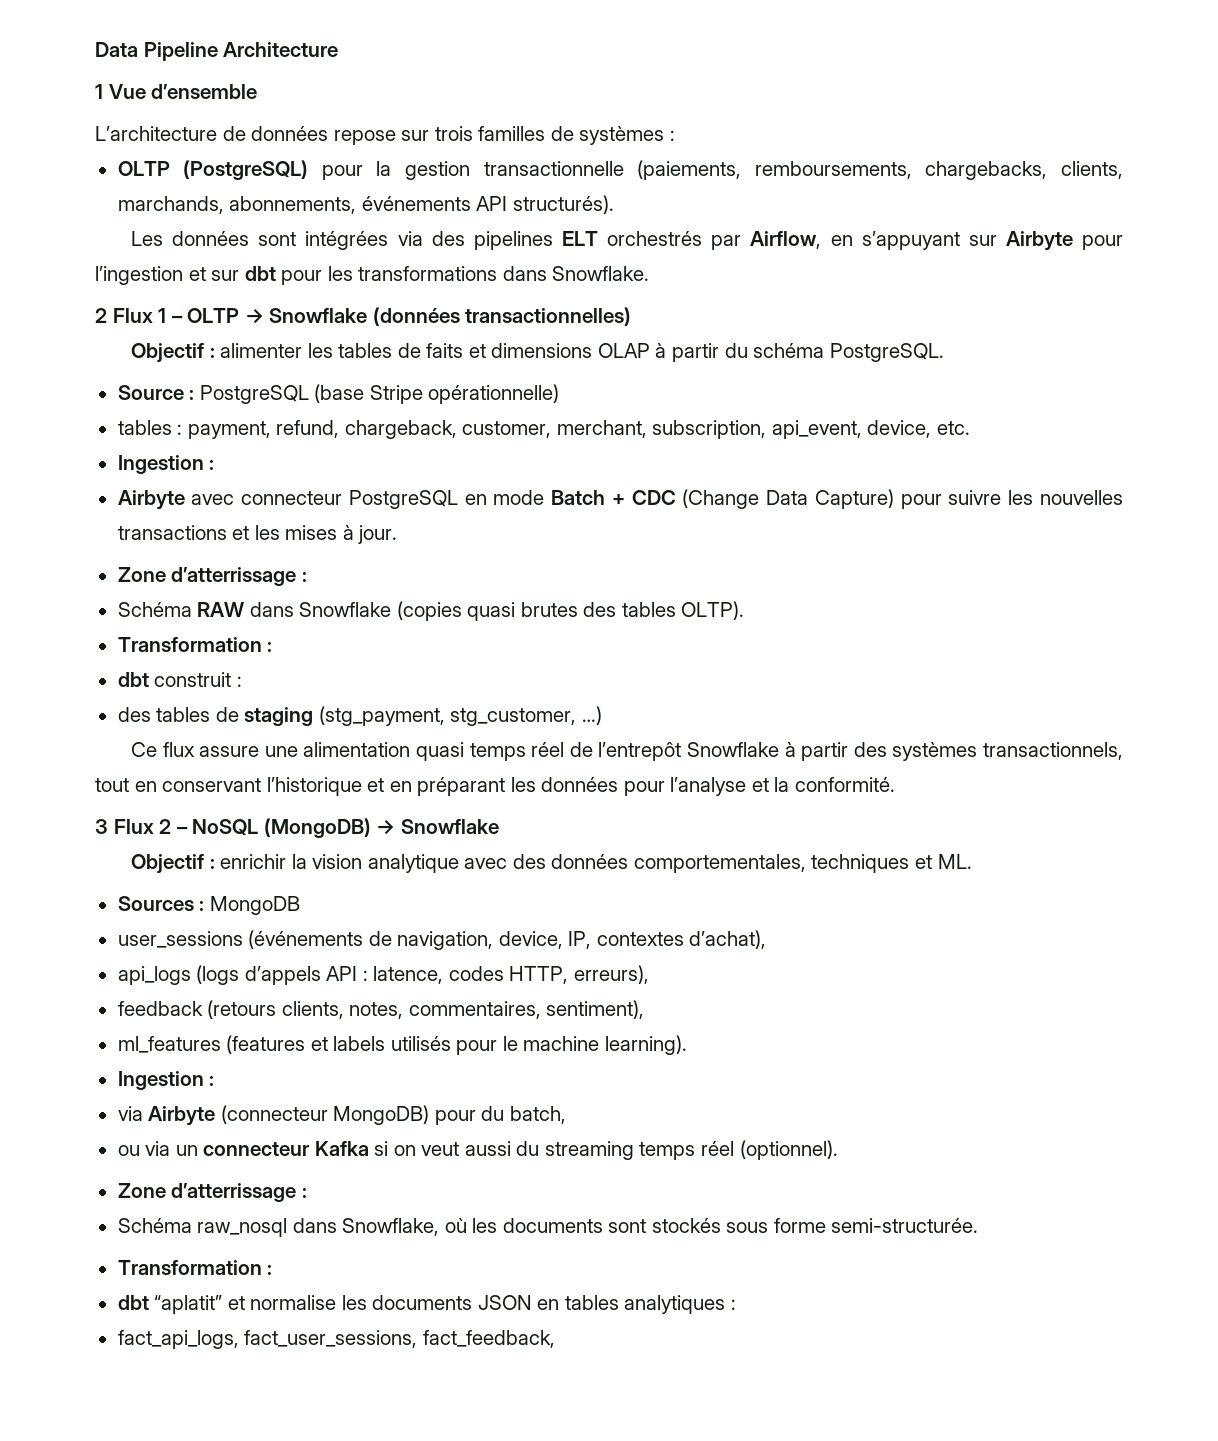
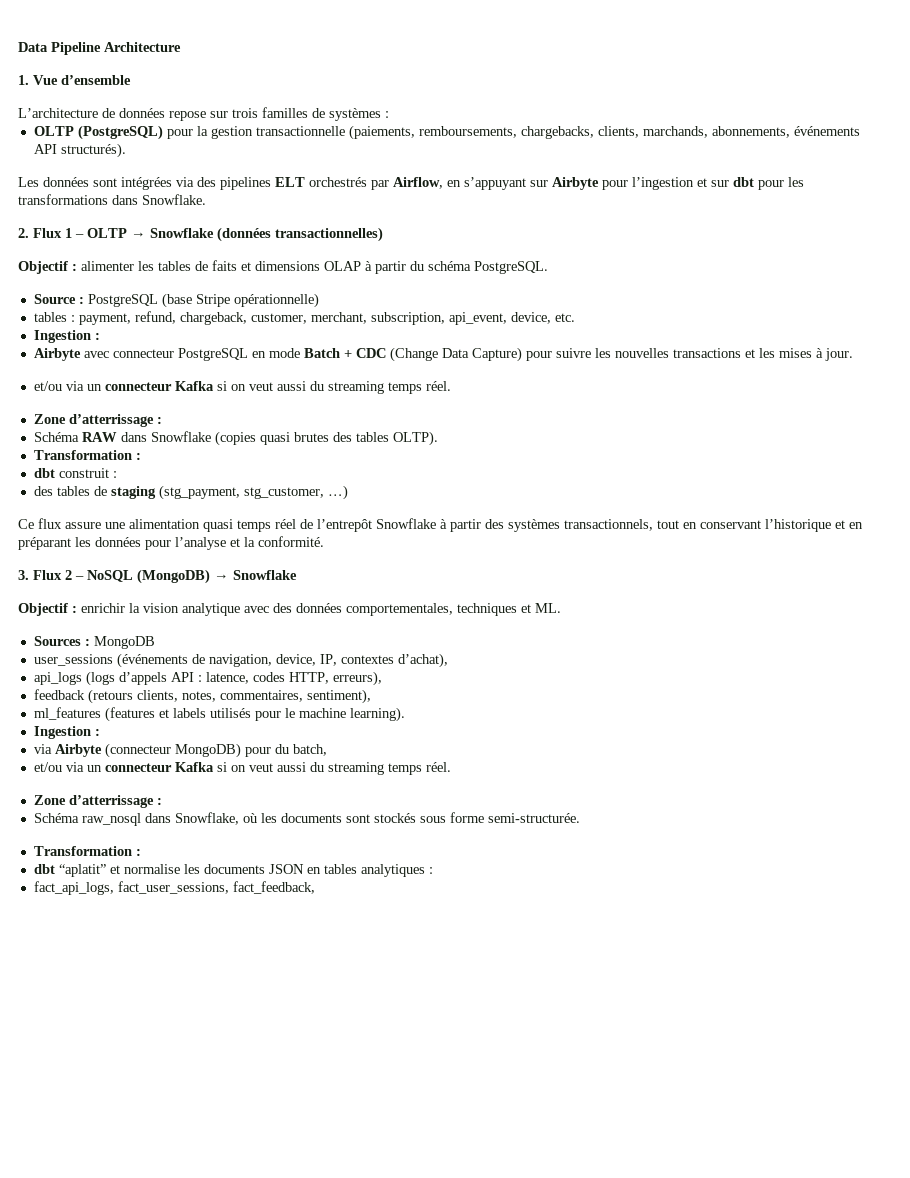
- 1 Vue d’ensemble
+ 1. Vue d’ensemble
- 2 Flux 1 – OLTP → Snowflake (données transactionnelles)
+ 2. Flux 1 – OLTP → Snowflake (données transactionnelles)
  Airbyte avec connecteur PostgreSQL en mode Batch + CDC (Change Data Capture) pour suivre les nouvelles transactions et les mises à jour.
+ et/ou via un connecteur Kafka si on veut aussi du streaming temps réel.
- 3 Flux 2 – NoSQL (MongoDB) → Snowflake
+ 3. Flux 2 – NoSQL (MongoDB) → Snowflake
  via Airbyte (connecteur MongoDB) pour du batch,
- ou via un connecteur Kafka si on veut aussi du streaming temps réel (optionnel).
+ et/ou via un connecteur Kafka si on veut aussi du streaming temps réel.

